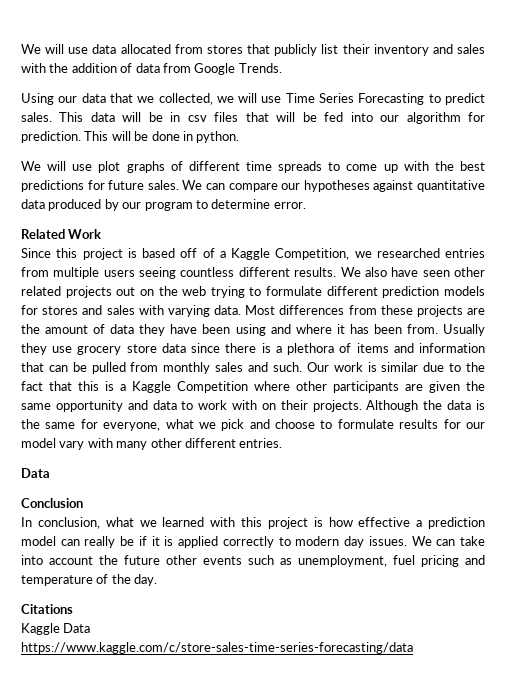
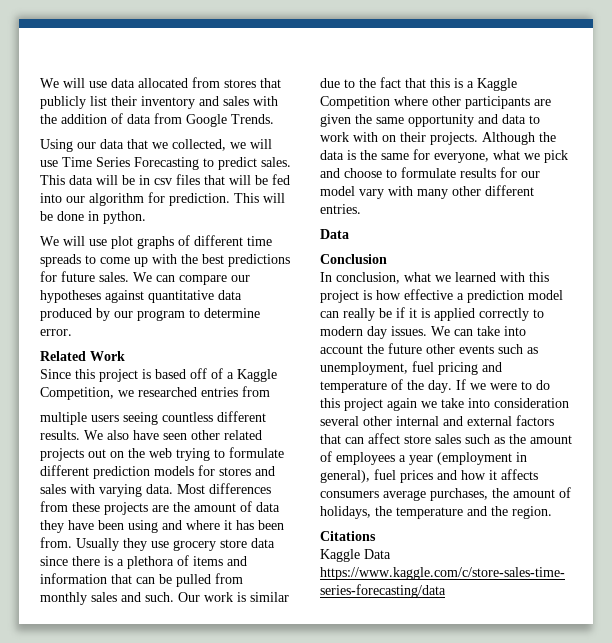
- Since this project is based off of a Kaggle Competition, we researched entries from multiple users seeing countless different results.
+ Since this project is based off of a Kaggle Competition, we researched entries from
+ multiple users seeing countless different results.
+ If we were to do this project again we take into consideration several other internal and external factors that can affect store sales such as the amount of employees a year (employment in general), fuel prices and how it affects consumers average purchases, the amount of holidays, the temperature and the region.

